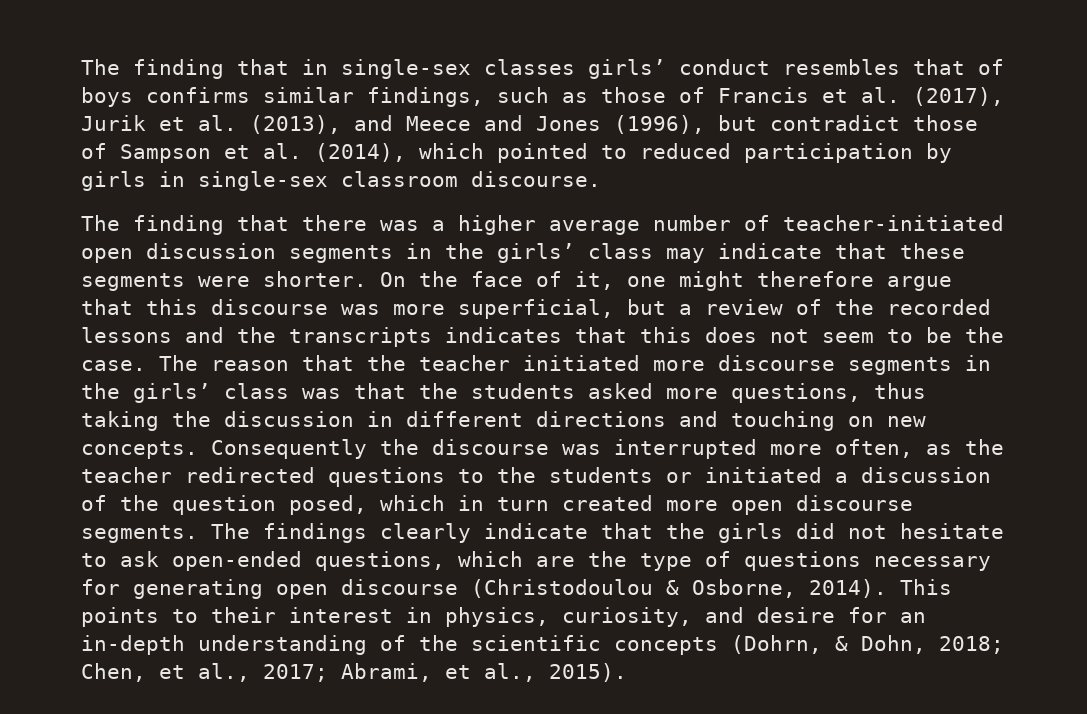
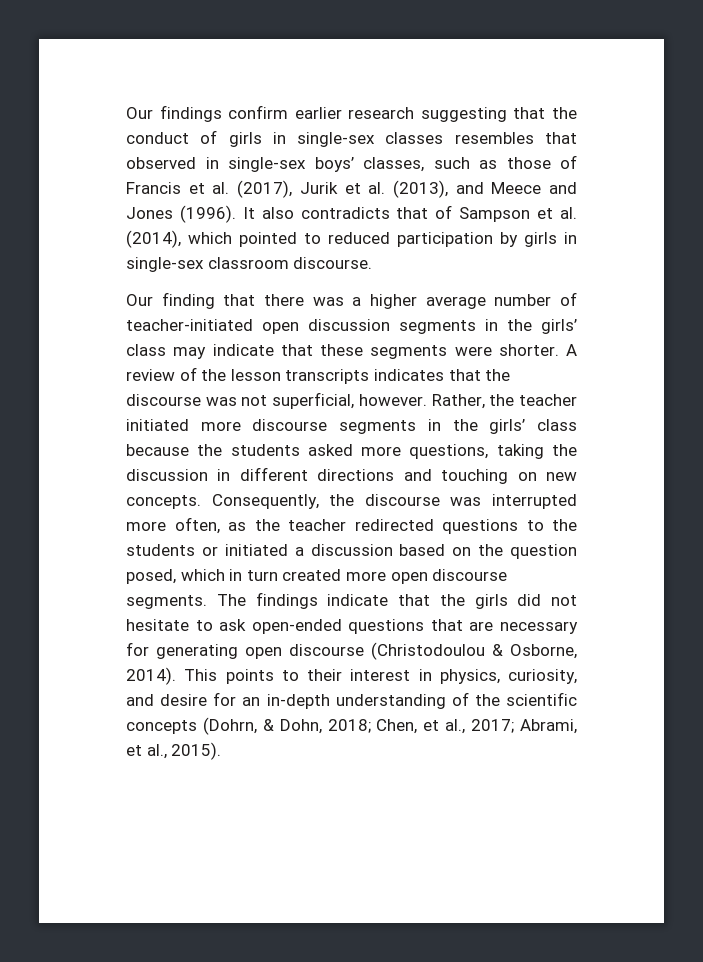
- The finding that in single-sex classes girls’ conduct resembles that of boys confirms similar findings, such as those of Francis et al. (2017), Jurik et al. (2013), and Meece and Jones (1996), but contradict those of Sampson et al. (2014), which pointed to reduced participation by girls in single-sex classroom discourse.
+ Our findings confirm earlier research suggesting that the conduct of girls in single-sex classes resembles that observed in single-sex boys’ classes, such as those of Francis et al. (2017), Jurik et al. (2013), and Meece and Jones (1996). It also contradicts that of Sampson et al. (2014), which pointed to reduced participation by girls in single-sex classroom discourse.
- The finding that there was a higher average number of teacher-initiated open discussion segments in the girls’ class may indicate that these segments were shorter.
+ Our finding that there was a higher average number of teacher-initiated open discussion segments in the girls’ class may indicate that these segments were shorter.
- On the face of it, one might therefore argue that this discourse was more superficial, but a review of the recorded lessons and the transcripts indicates that this does not seem to be the case. The reason that the teacher initiated more discourse segments in the girls’ class was that the students asked more questions, thus taking the discussion in different directions and touching on new concepts.
+ A review of the lesson transcripts indicates that the discourse was not superficial, however. Rather, the teacher initiated more discourse segments in the girls’ class because the students asked more questions, taking the discussion in different directions and touching on new concepts.
- Consequently the discourse was interrupted more often, as the teacher redirected questions to the students or initiated a discussion of the question posed, which in turn created more open discourse segments.
+ Consequently, the discourse was interrupted more often, as the teacher redirected questions to the students or initiated a discussion based on the question posed, which in turn created more open discourse segments.
- The findings clearly indicate that the girls did not hesitate to ask open-ended questions, which are the type of questions necessary for generating open discourse (Christodoulou & Osborne, 2014).
+ The findings indicate that the girls did not hesitate to ask open-ended questions that are necessary for generating open discourse (Christodoulou & Osborne, 2014).

